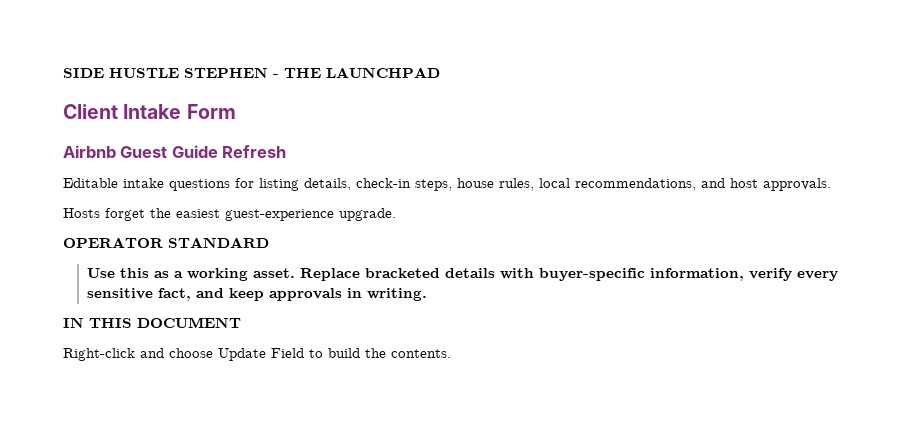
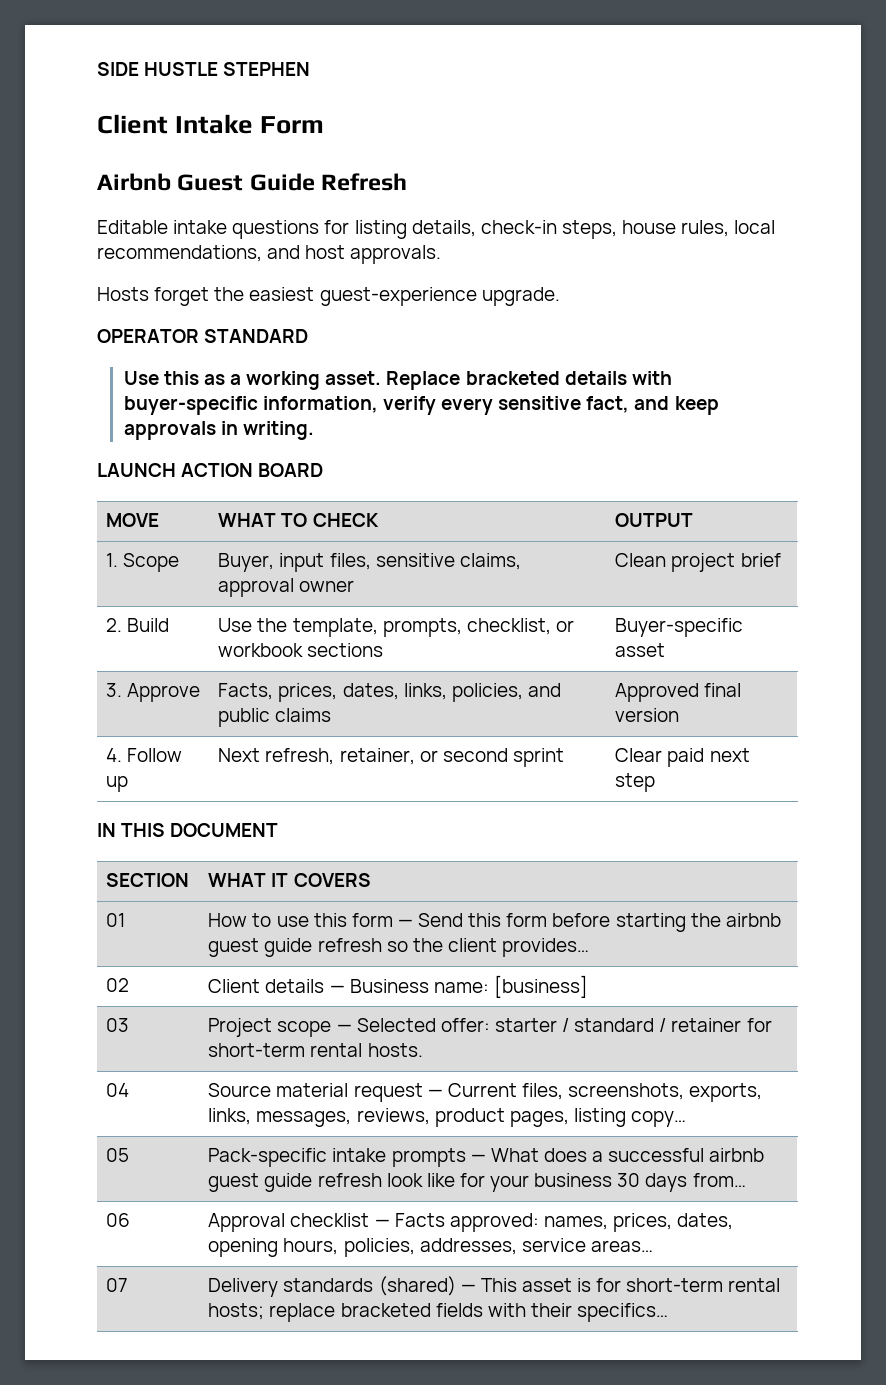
- SIDE HUSTLE STEPHEN - THE LAUNCHPAD
+ SIDE HUSTLE STEPHEN
+ LAUNCH ACTION BOARD
+ MOVE | WHAT TO CHECK | OUTPUT
+ 1. Scope | Buyer, input files, sensitive claims, approval owner | Clean project brief
+ 2. Build | Use the template, prompts, checklist, or workbook sections | Buyer-specific asset
+ 3. Approve | Facts, prices, dates, links, policies, and public claims | Approved final version
+ 4. Follow up | Next refresh, retainer, or second sprint | Clear paid next step
  IN THIS DOCUMENT
- Right-click and choose Update Field to build the contents.
+ SECTION | WHAT IT COVERS
+ 01 | How to use this form — Send this form before starting the airbnb guest guide refresh so the client provides…
+ 02 | Client details — Business name: [business]
+ 03 | Project scope — Selected offer: starter / standard / retainer for short-term rental hosts.
+ 04 | Source material request — Current files, screenshots, exports, links, messages, reviews, product pages, listing copy…
+ 05 | Pack-specific intake prompts — What does a successful airbnb guest guide refresh look like for your business 30 days from…
+ 06 | Approval checklist — Facts approved: names, prices, dates, opening hours, policies, addresses, service areas…
+ 07 | Delivery standards (shared) — This asset is for short-term rental hosts; replace bracketed fields with their specifics…

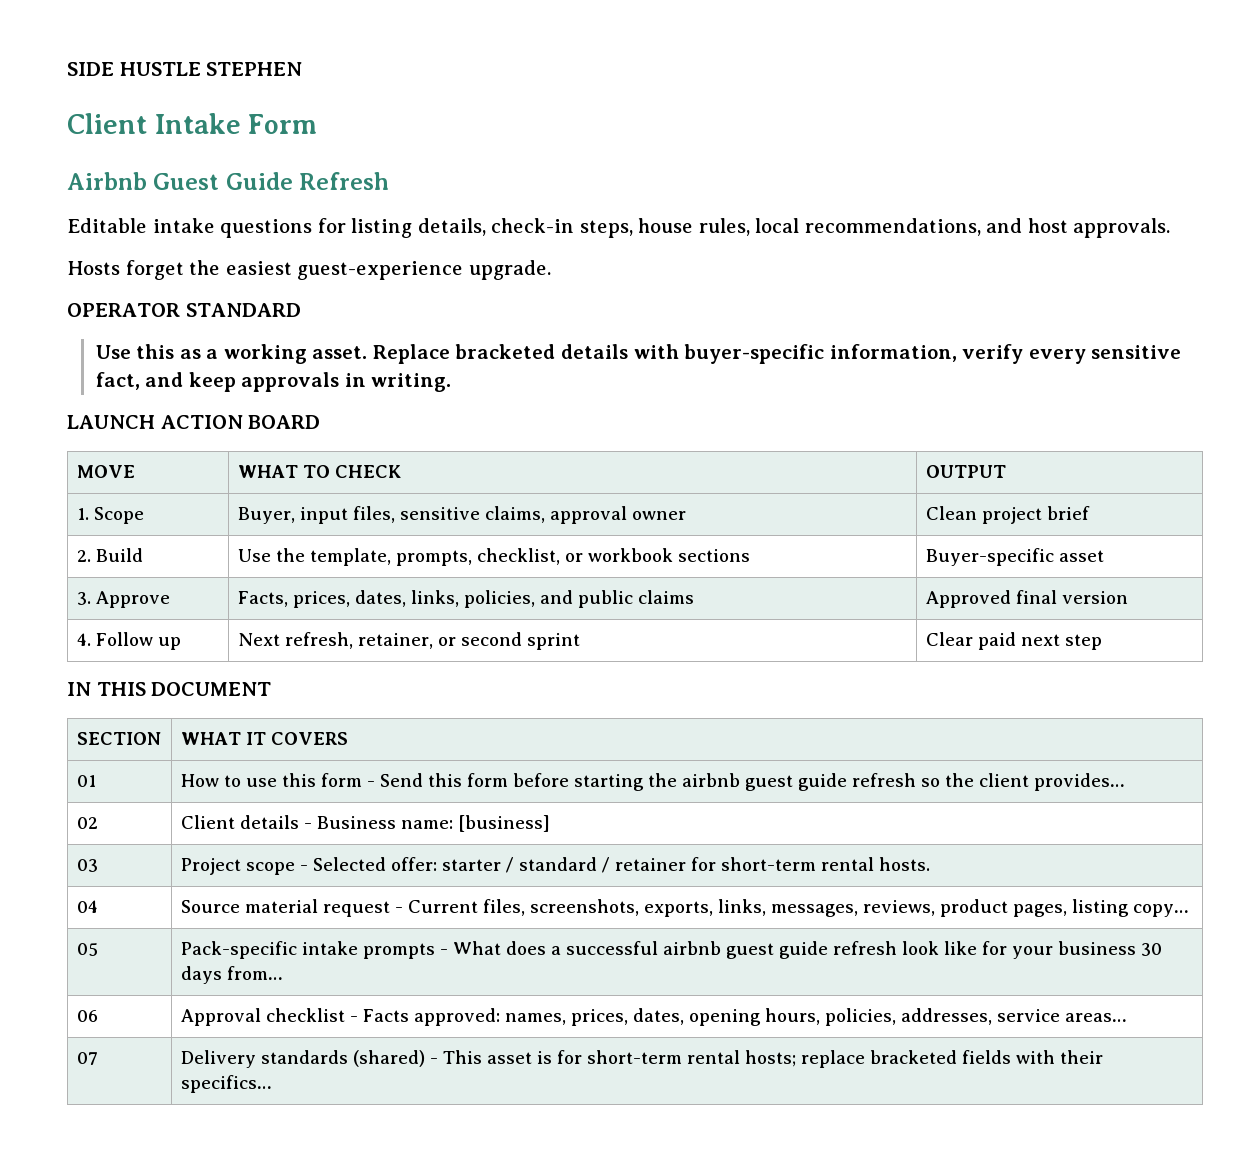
- 01 | How to use this form — Send this form before starting the airbnb guest guide refresh so the client provides…
+ 01 | How to use this form - Send this form before starting the airbnb guest guide refresh so the client provides…
- 02 | Client details — Business name: [business]
+ 02 | Client details - Business name: [business]
- 03 | Project scope — Selected offer: starter / standard / retainer for short-term rental hosts.
+ 03 | Project scope - Selected offer: starter / standard / retainer for short-term rental hosts.
- 04 | Source material request — Current files, screenshots, exports, links, messages, reviews, product pages, listing copy…
+ 04 | Source material request - Current files, screenshots, exports, links, messages, reviews, product pages, listing copy…
- 05 | Pack-specific intake prompts — What does a successful airbnb guest guide refresh look like for your business 30 days from…
+ 05 | Pack-specific intake prompts - What does a successful airbnb guest guide refresh look like for your business 30 days from…
- 06 | Approval checklist — Facts approved: names, prices, dates, opening hours, policies, addresses, service areas…
+ 06 | Approval checklist - Facts approved: names, prices, dates, opening hours, policies, addresses, service areas…
- 07 | Delivery standards (shared) — This asset is for short-term rental hosts; replace bracketed fields with their specifics…
+ 07 | Delivery standards (shared) - This asset is for short-term rental hosts; replace bracketed fields with their specifics…

